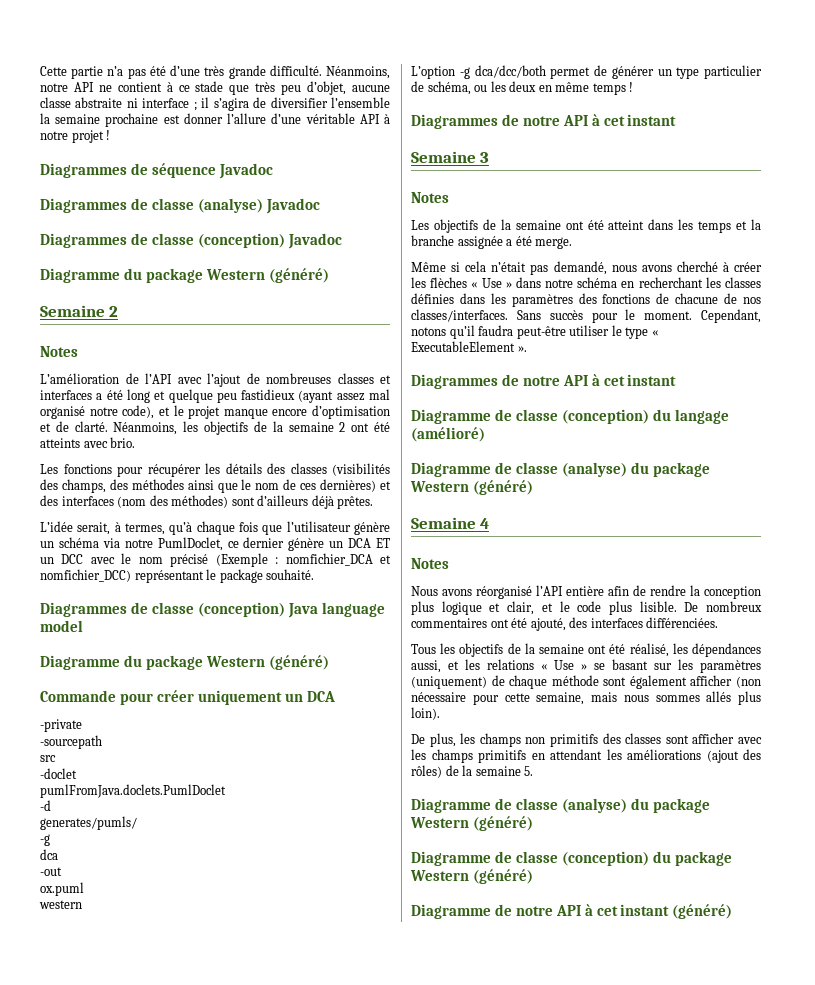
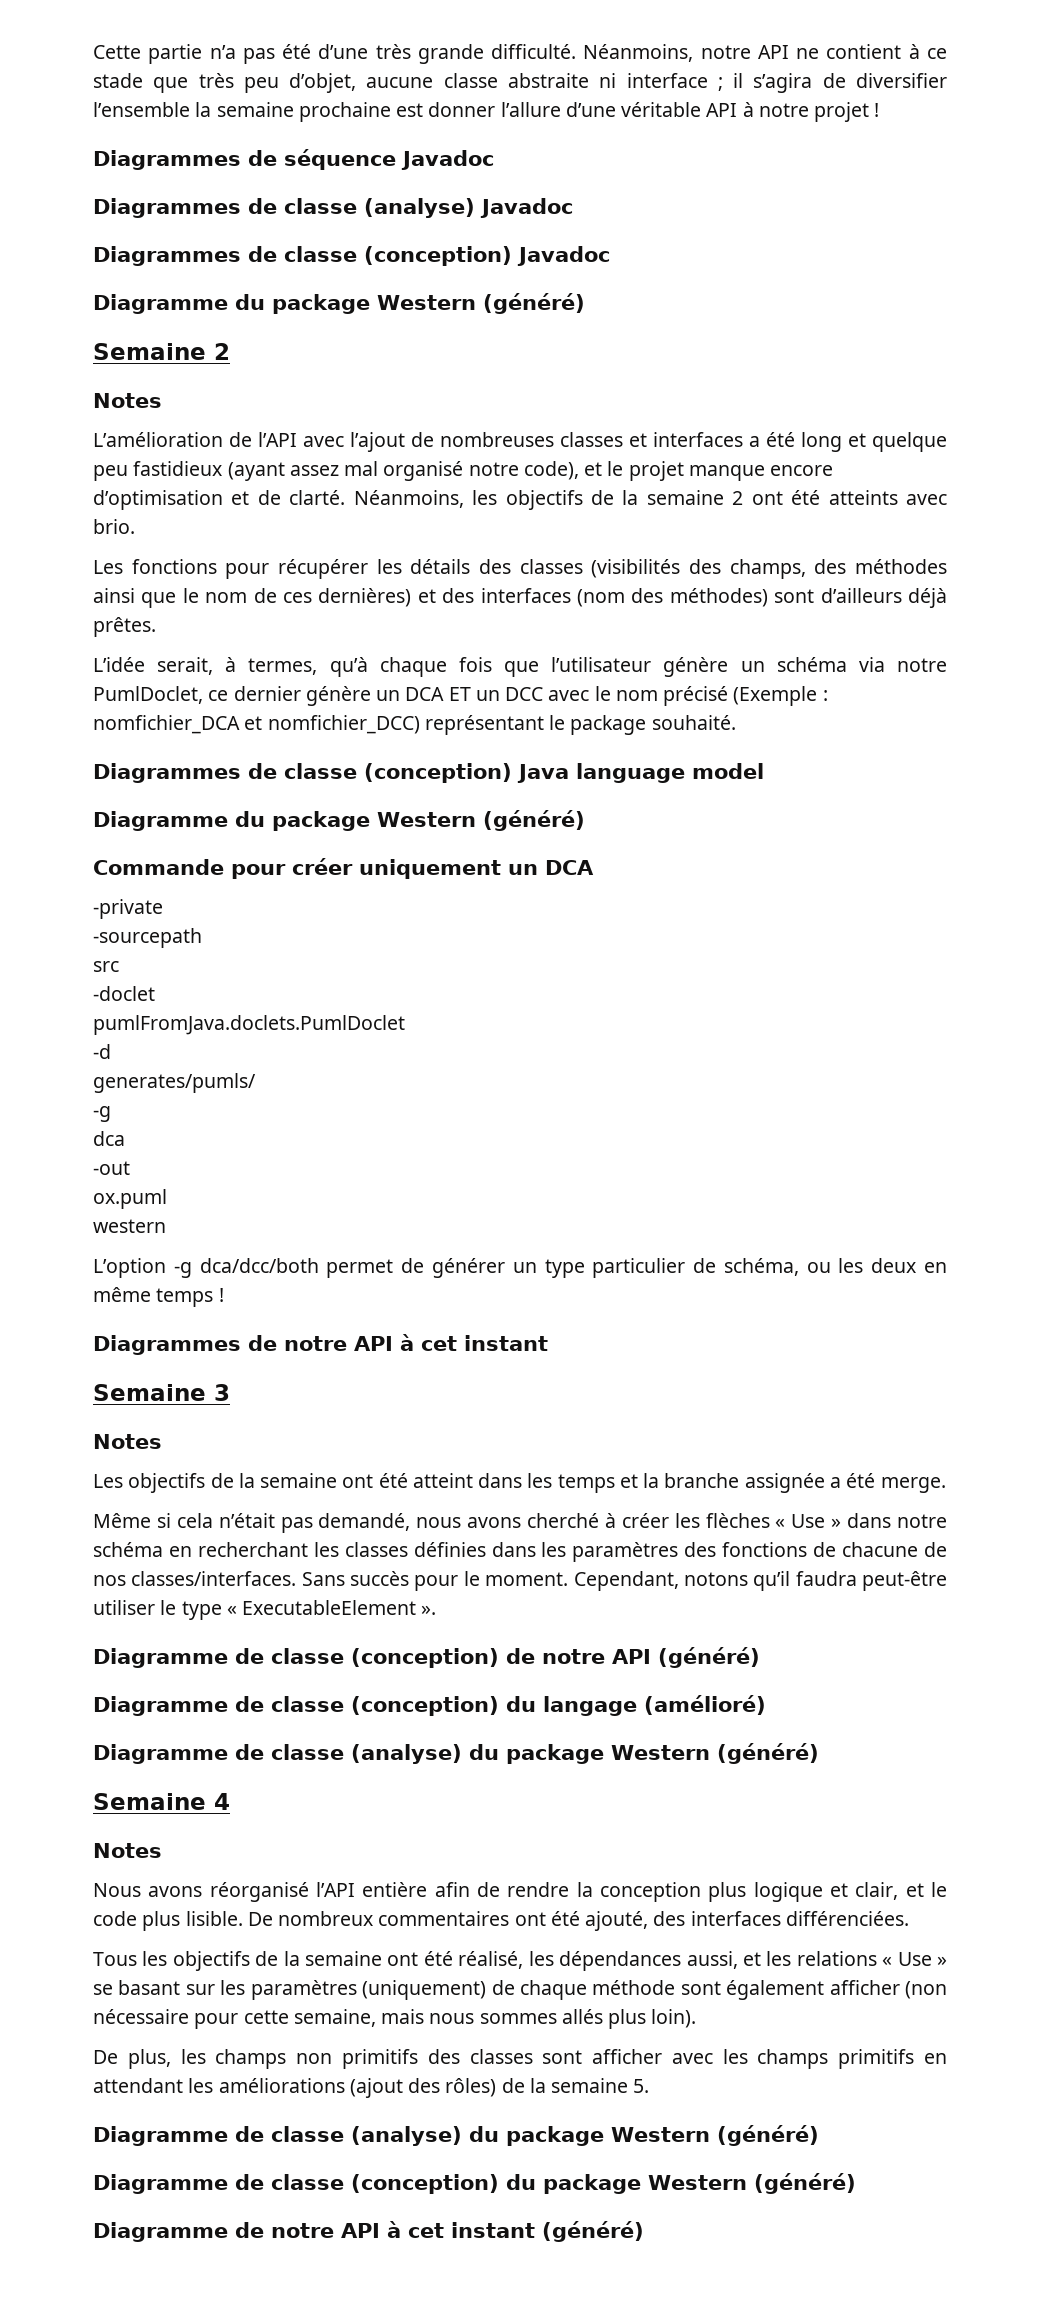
  Cependant, notons qu’il faudra peut-être utiliser le type « ExecutableElement ».
- Diagrammes de notre API à cet instant
+ Diagramme de classe (conception) de notre API (généré)

